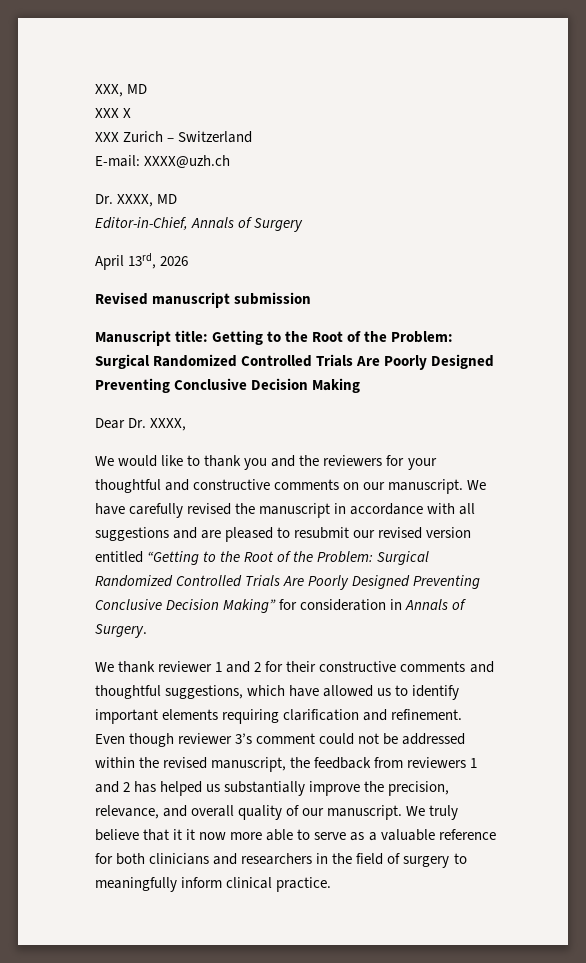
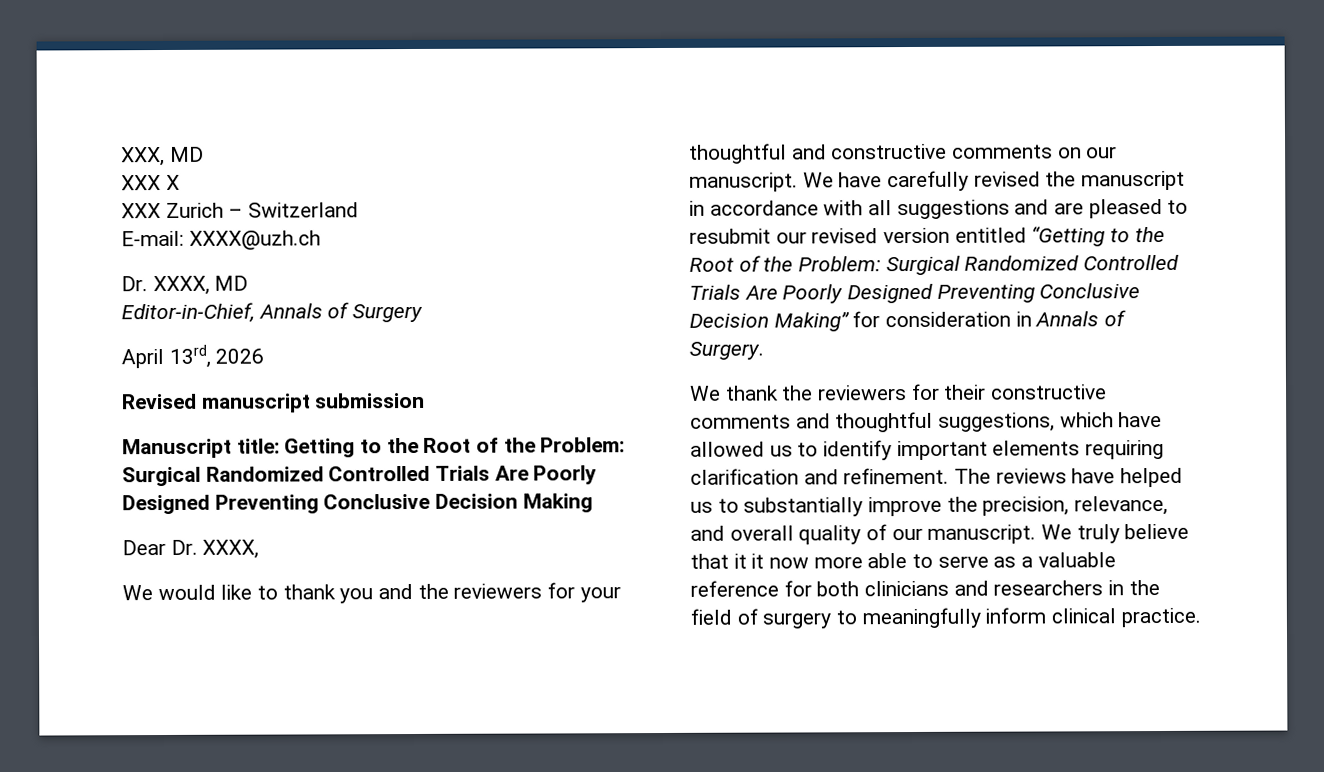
- We thank reviewer 1 and 2 for their constructive comments and thoughtful suggestions, which have allowed us to identify important elements requiring clarification and refinement.
+ We thank the reviewers for their constructive comments and thoughtful suggestions, which have allowed us to identify important elements requiring clarification and refinement.
- Even though reviewer 3’s comment could not be addressed within the revised manuscript, the feedback from reviewers 1 and 2 has helped us substantially improve the precision, relevance, and overall quality of our manuscript.
+ The reviews have helped us to substantially improve the precision, relevance, and overall quality of our manuscript.

